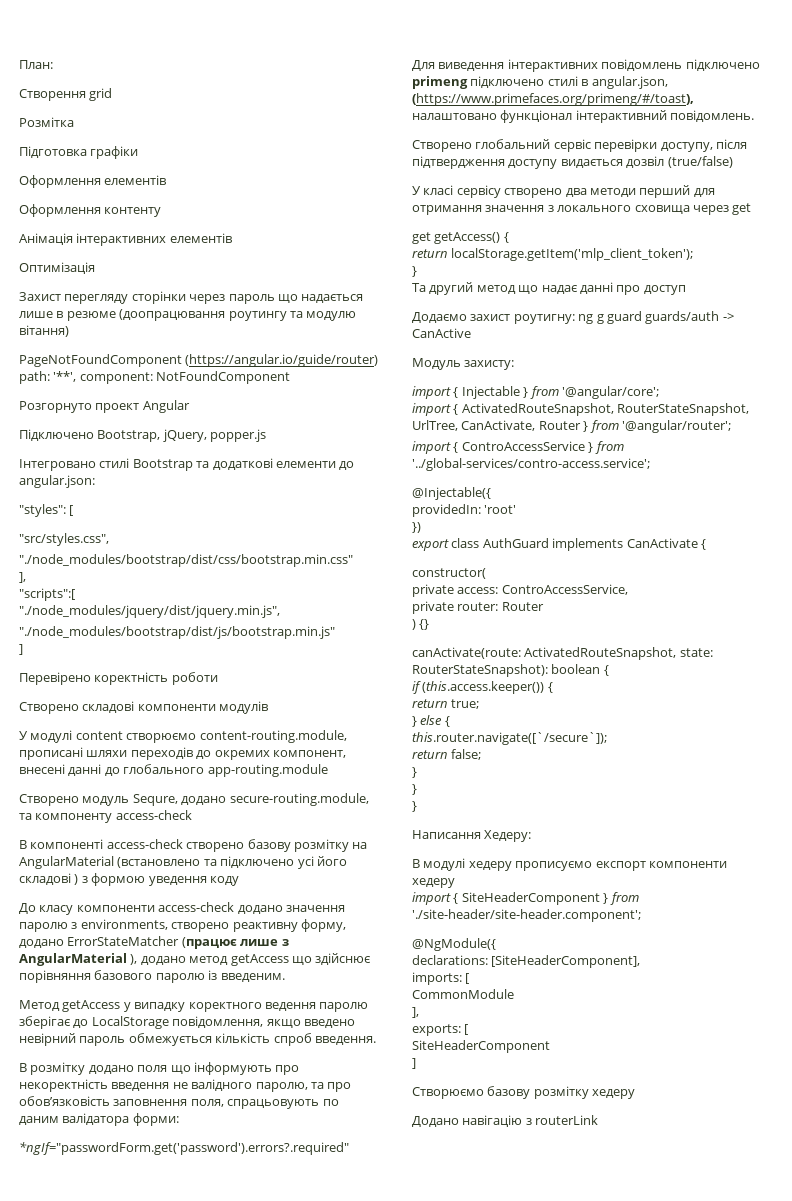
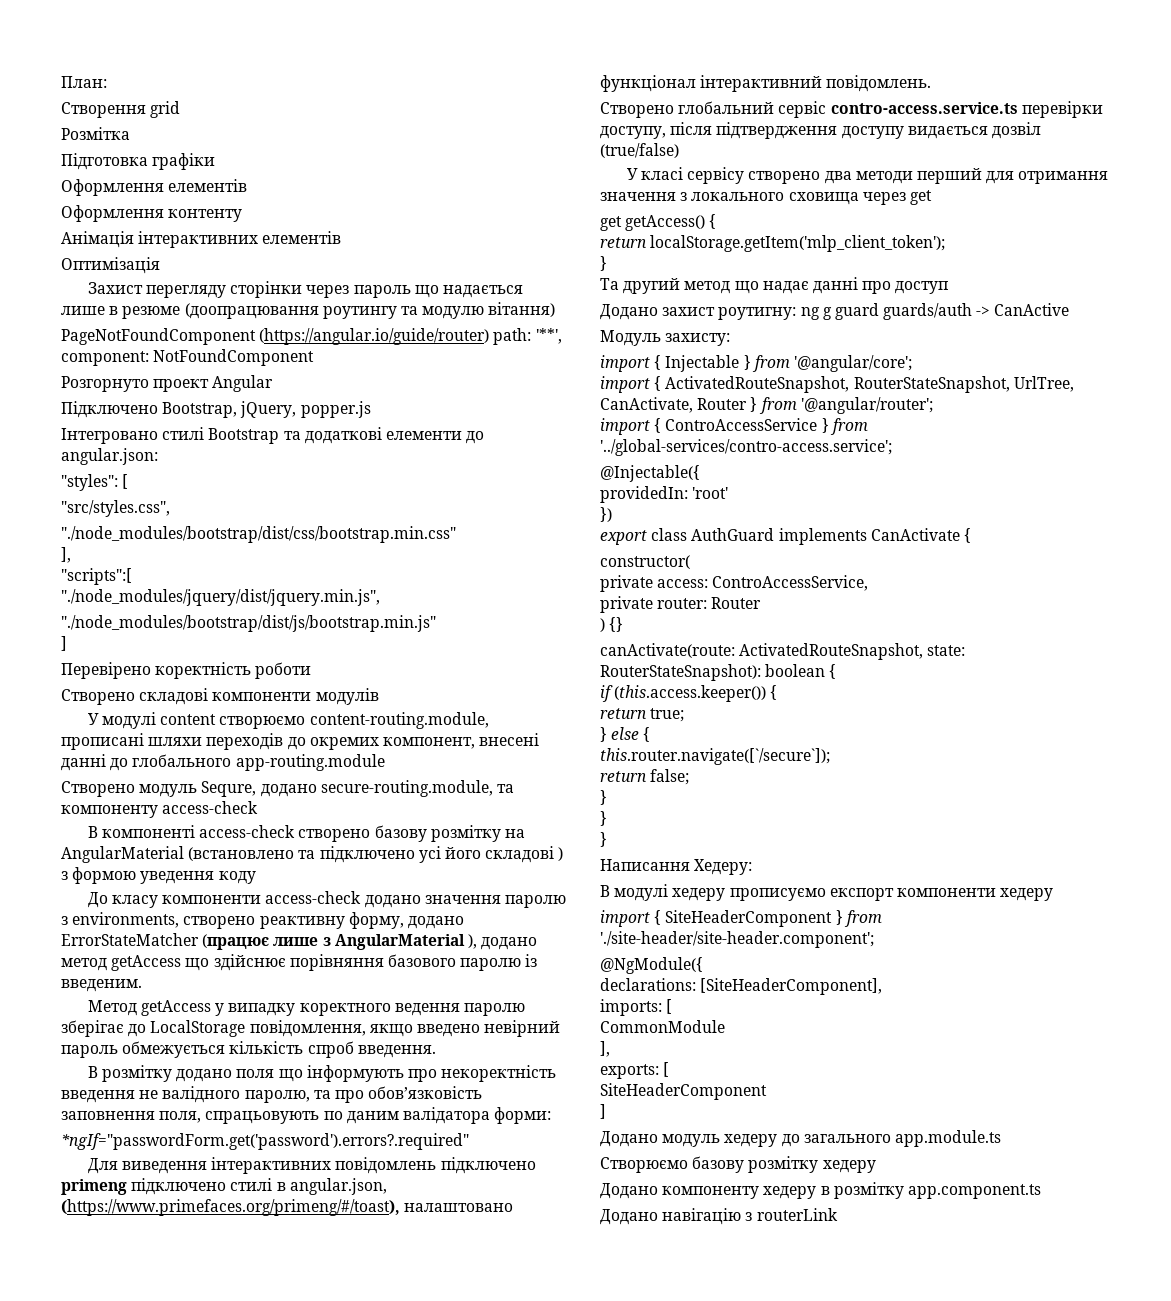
- Створено глобальний сервіс перевірки доступу, після підтвердження доступу видається дозвіл (true/false)
+ Створено глобальний сервіс contro-access.service.ts перевірки доступу, після підтвердження доступу видається дозвіл (true/false)
- Додаємо захист роутигну: ng g guard guards/auth -> CanActive
+ Додано захист роутигну: ng g guard guards/auth -> CanActive
+ Додано модуль хедеру до загального app.module.ts
  Створюємо базову розмітку хедеру
+ Додано компоненту хедеру в розмітку app.component.ts

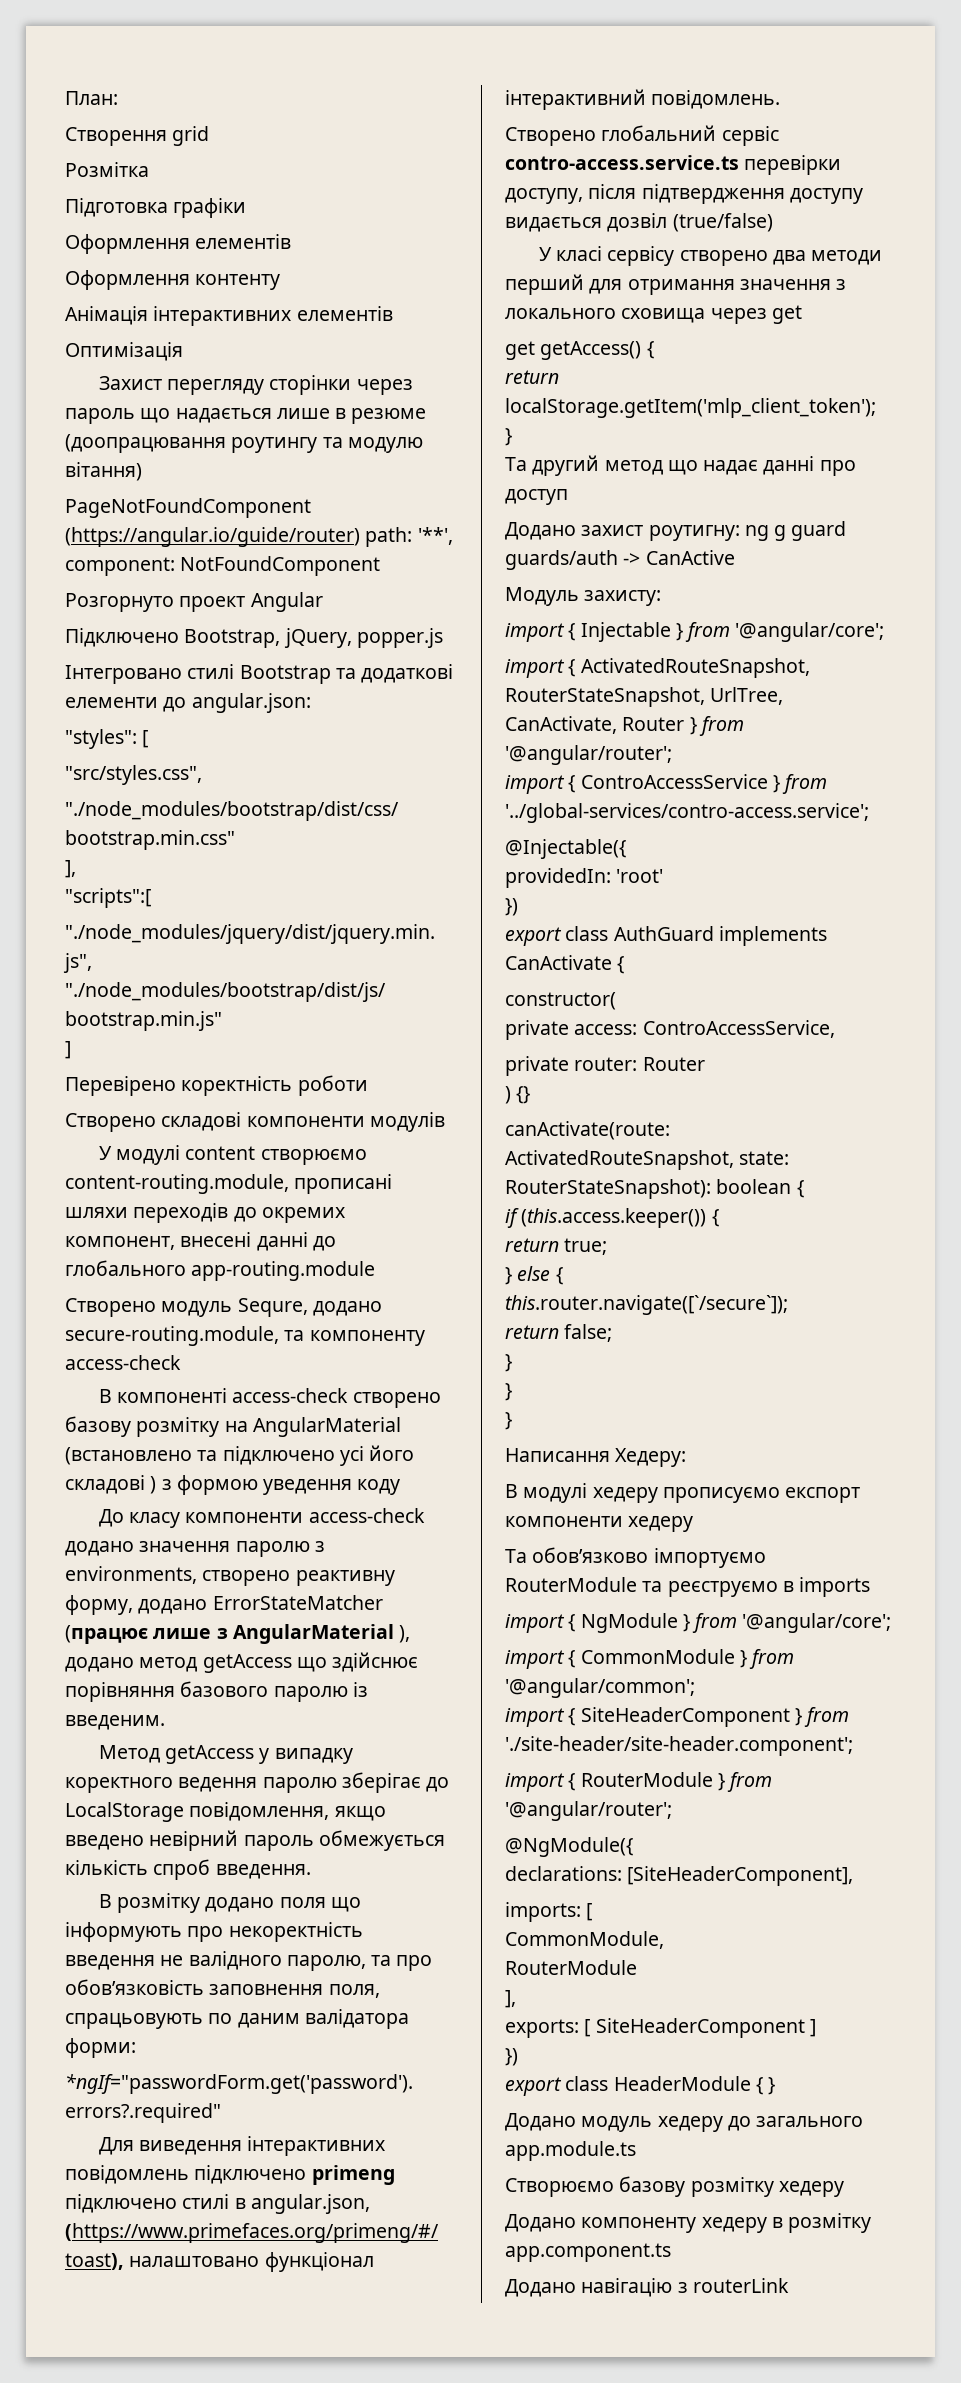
+ Та обов’язково імпортуємо RouterModule та реєструємо в imports
+ import { NgModule } from '@angular/core';
+ import { CommonModule } from '@angular/common';
+ import { RouterModule } from '@angular/router';
- CommonModule
+ CommonModule,
+ RouterModule
- exports: [
- SiteHeaderComponent
- ]
+ exports: [ SiteHeaderComponent ]
+ })
+ export class HeaderModule { }

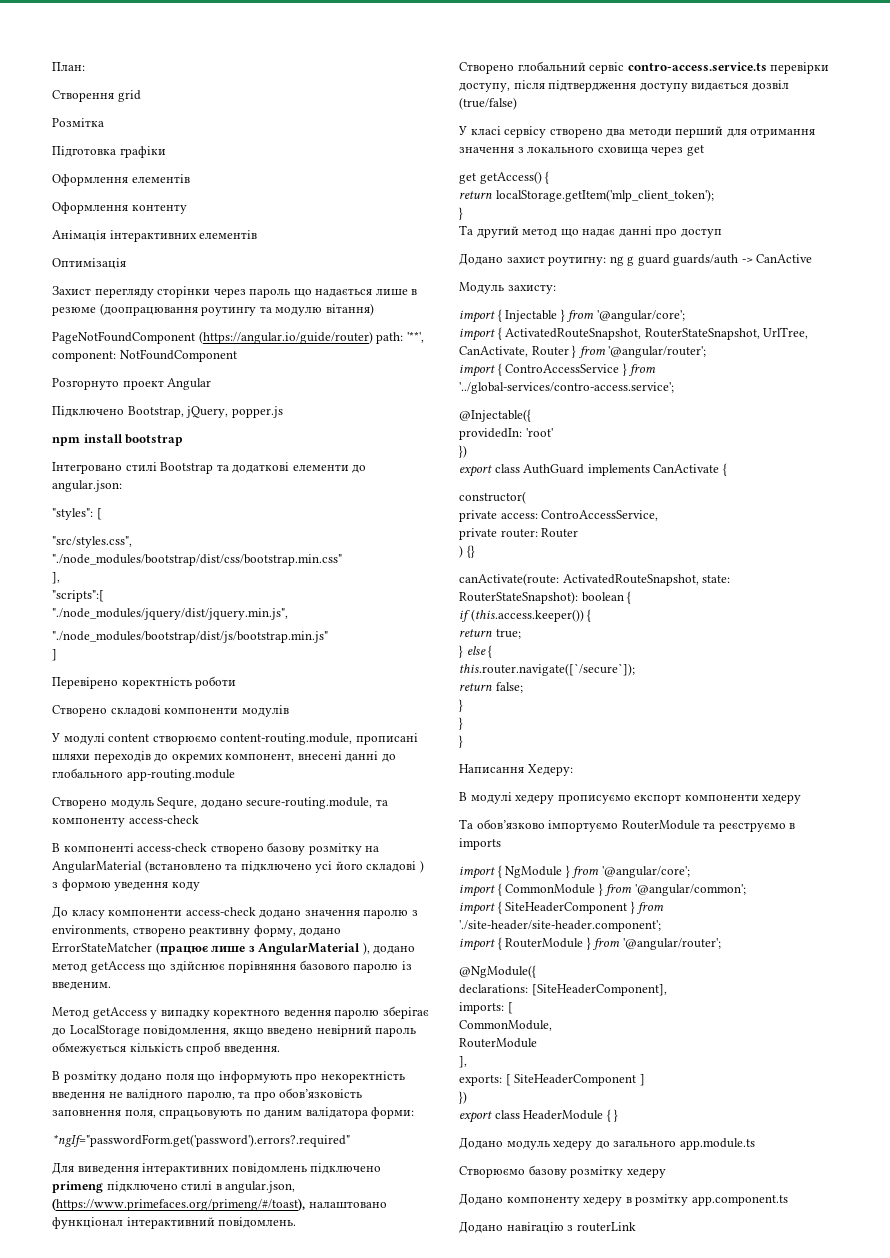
+ npm install bootstrap

